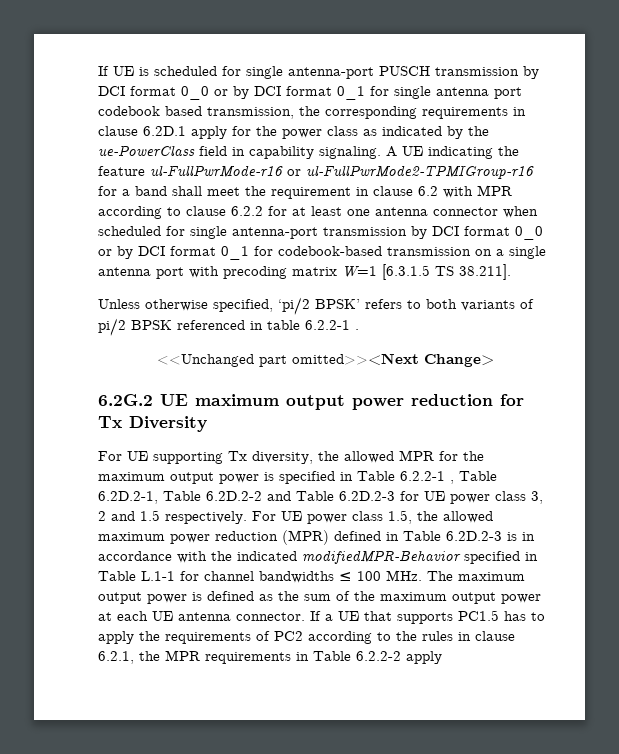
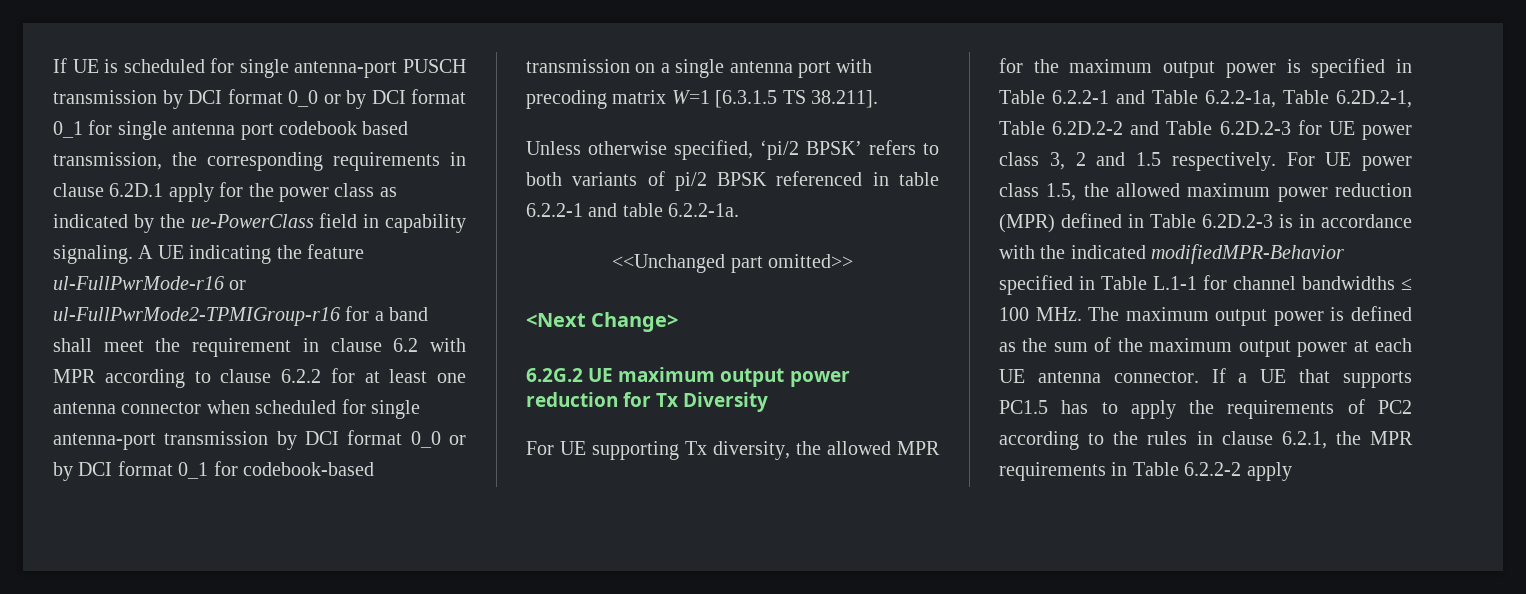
- Unless otherwise specified, ‘pi/2 BPSK’ refers to both variants of pi/2 BPSK referenced in table 6.2.2-1 .
+ Unless otherwise specified, ‘pi/2 BPSK’ refers to both variants of pi/2 BPSK referenced in table 6.2.2-1 and table 6.2.2-1a.
- <<Unchanged part omitted>><Next Change>
+ <<Unchanged part omitted>>
+ <Next Change>
- For UE supporting Tx diversity, the allowed MPR for the maximum output power is specified in Table 6.2.2-1 , Table 6.2D.2-1, Table 6.2D.2-2 and Table 6.2D.2-3 for UE power class 3, 2 and 1.5 respectively.
+ For UE supporting Tx diversity, the allowed MPR for the maximum output power is specified in Table 6.2.2-1 and Table 6.2.2-1a, Table 6.2D.2-1, Table 6.2D.2-2 and Table 6.2D.2-3 for UE power class 3, 2 and 1.5 respectively.

